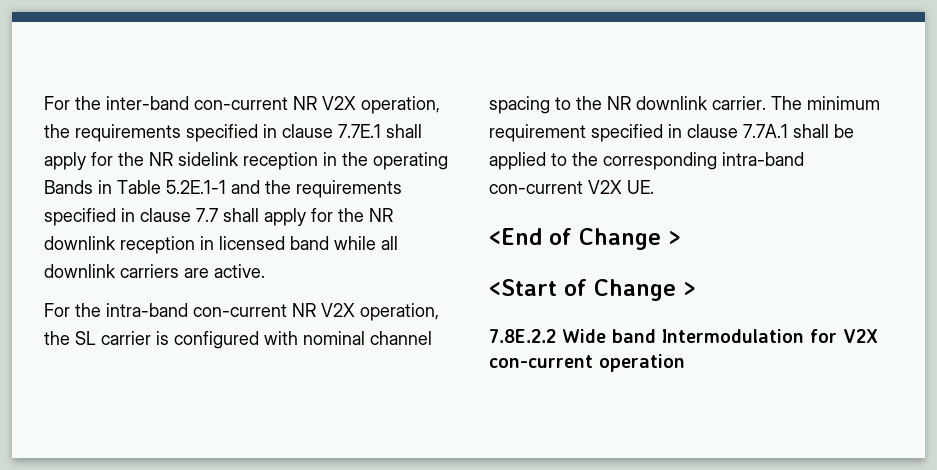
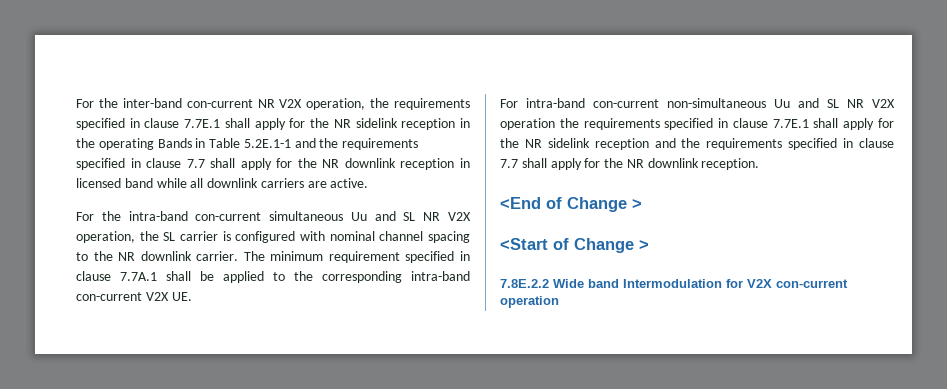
- For the intra-band con-current NR V2X operation, the SL carrier is configured with nominal channel spacing to the NR downlink carrier.
+ For the intra-band con-current simultaneous Uu and SL NR V2X operation, the SL carrier is configured with nominal channel spacing to the NR downlink carrier.
+ For intra-band con-current non-simultaneous Uu and SL NR V2X operation the requirements specified in clause 7.7E.1 shall apply for the NR sidelink reception and the requirements specified in clause 7.7 shall apply for the NR downlink reception.

